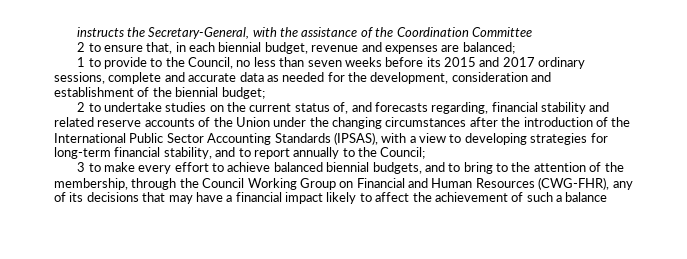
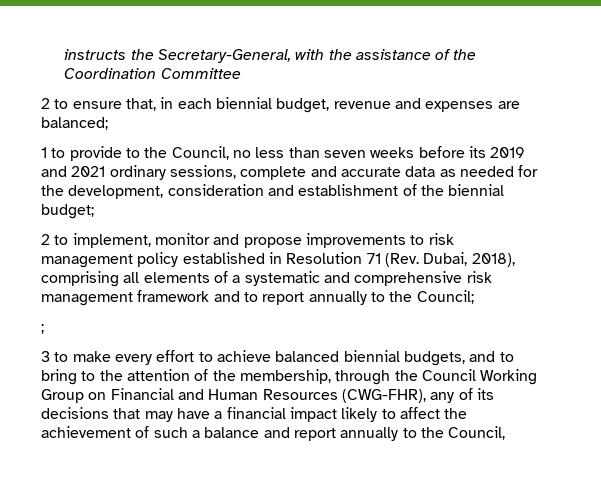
- 1 to provide to the Council, no less than seven weeks before its 2015 and 2017 ordinary sessions, complete and accurate data as needed for the development, consideration and establishment of the biennial budget;
+ 1 to provide to the Council, no less than seven weeks before its 2019 and 2021 ordinary sessions, complete and accurate data as needed for the development, consideration and establishment of the biennial budget;
- 2 to undertake studies on the current status of, and forecasts regarding, financial stability and related reserve accounts of the Union under the changing circumstances after the introduction of the International Public Sector Accounting Standards (IPSAS), with a view to developing strategies for long-term financial stability, and to report annually to the Council;
+ 2 to implement, monitor and propose improvements to risk management policy established in Resolution 71 (Rev. Dubai, 2018), comprising all elements of a systematic and comprehensive risk management framework and to report annually to the Council;
+ ;
- 3 to make every effort to achieve balanced biennial budgets, and to bring to the attention of the membership, through the Council Working Group on Financial and Human Resources (CWG-FHR), any of its decisions that may have a financial impact likely to affect the achievement of such a balance
+ 3 to make every effort to achieve balanced biennial budgets, and to bring to the attention of the membership, through the Council Working Group on Financial and Human Resources (CWG-FHR), any of its decisions that may have a financial impact likely to affect the achievement of such a balance and report annually to the Council,

